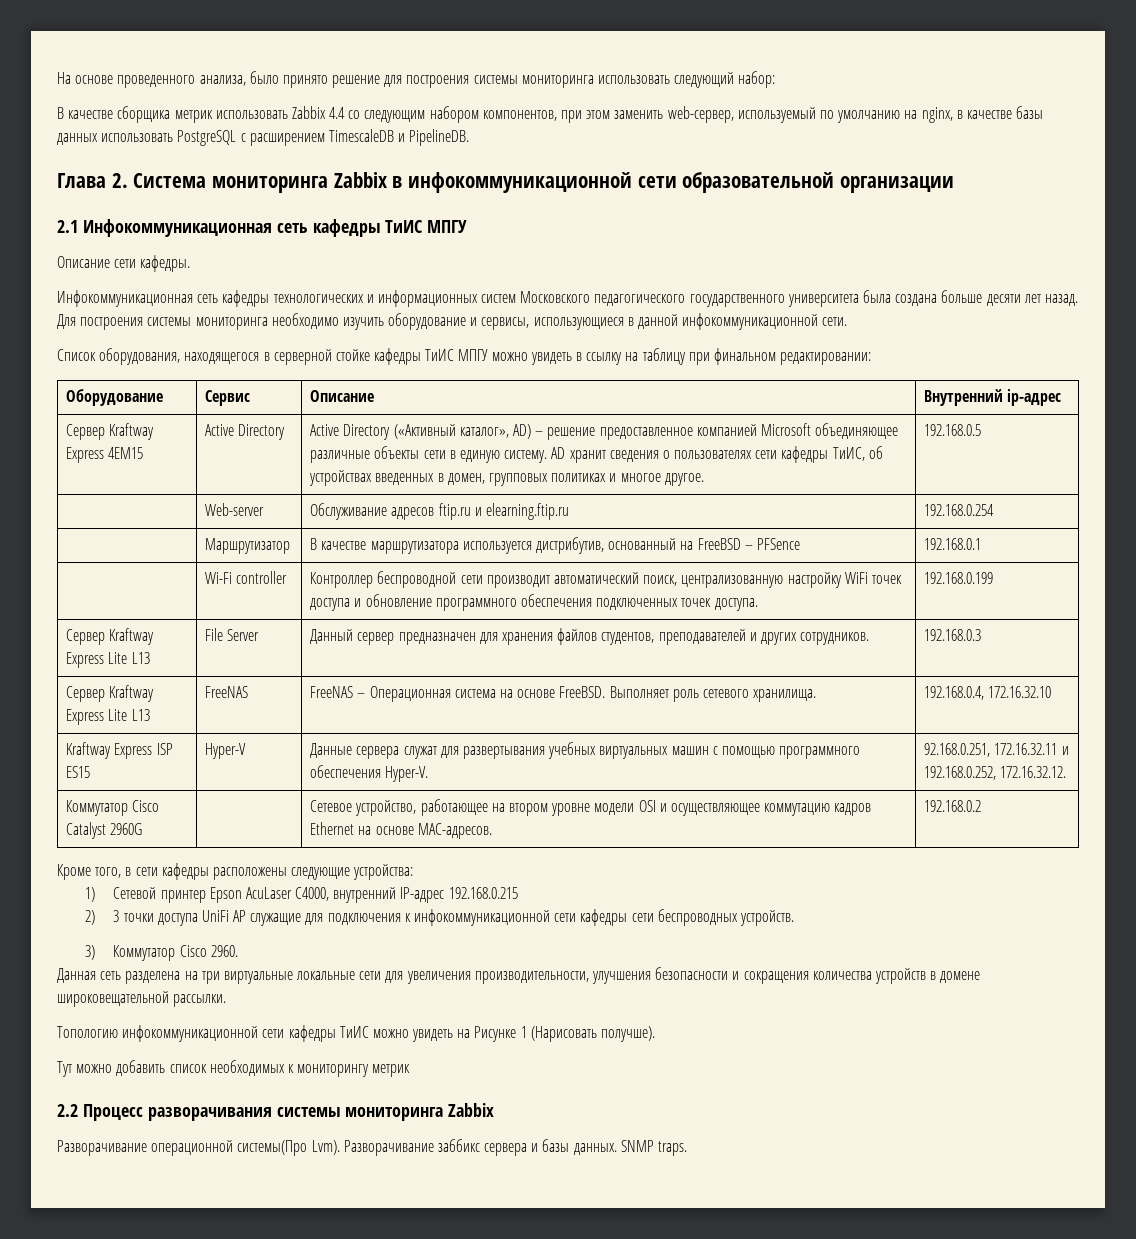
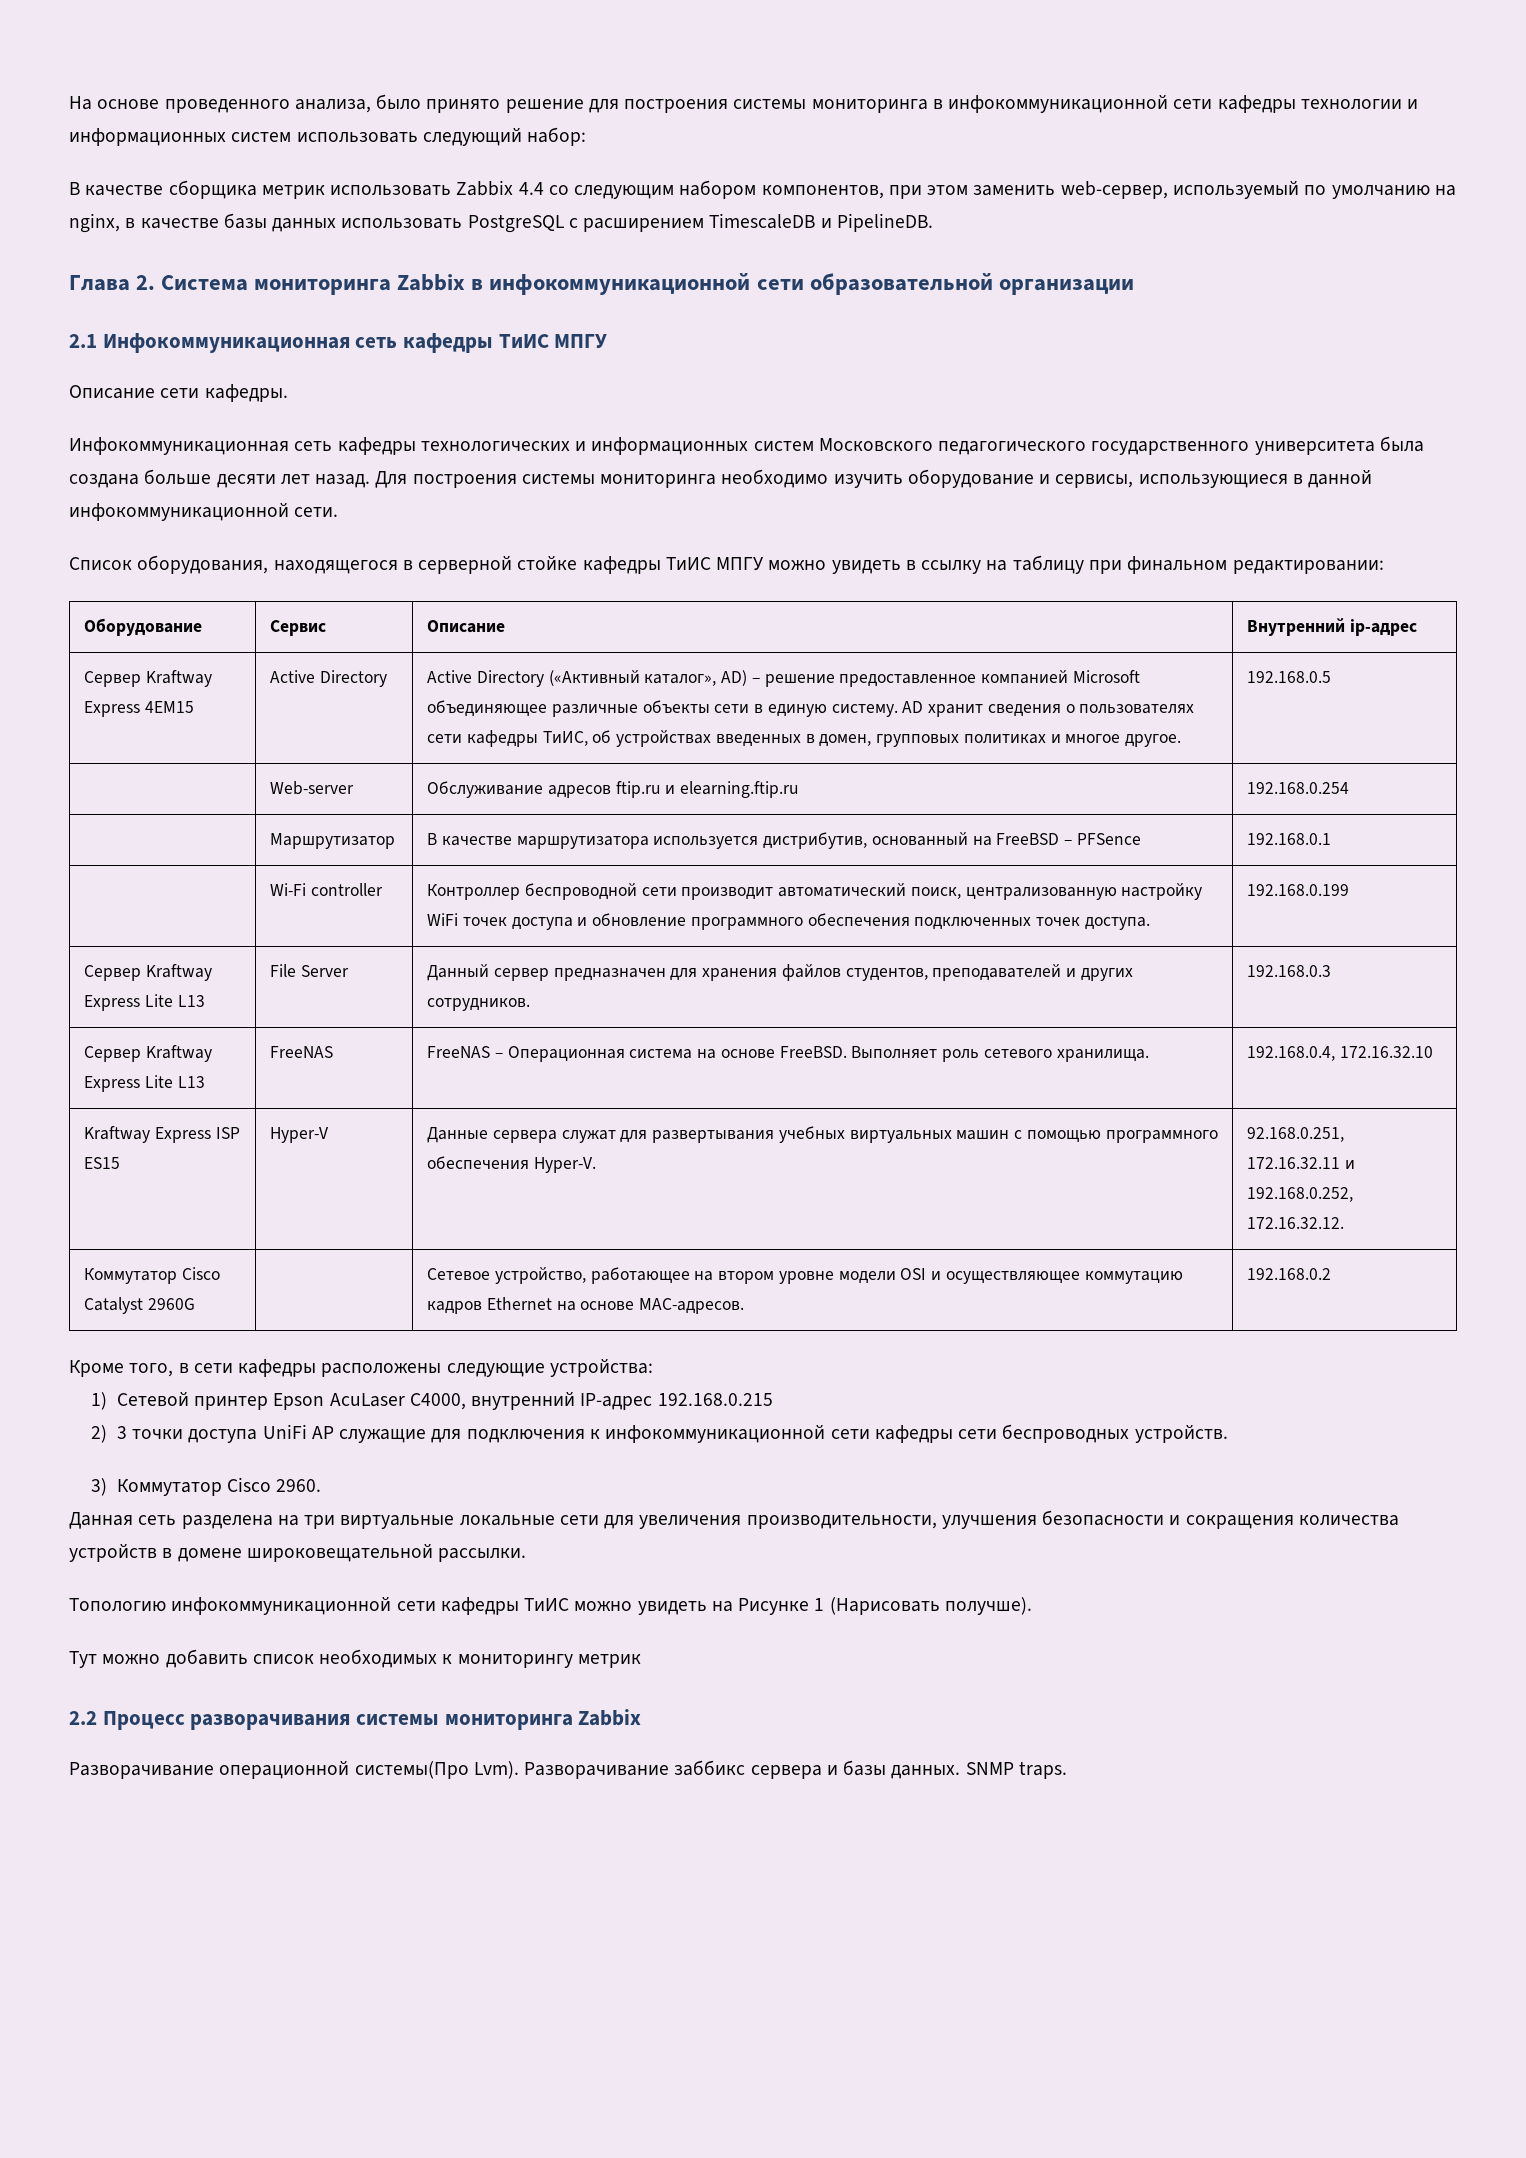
- На основе проведенного анализа, было принято решение для построения системы мониторинга использовать следующий набор:
+ На основе проведенного анализа, было принято решение для построения системы мониторинга в инфокоммуникационной сети кафедры технологии и информационных систем использовать следующий набор:

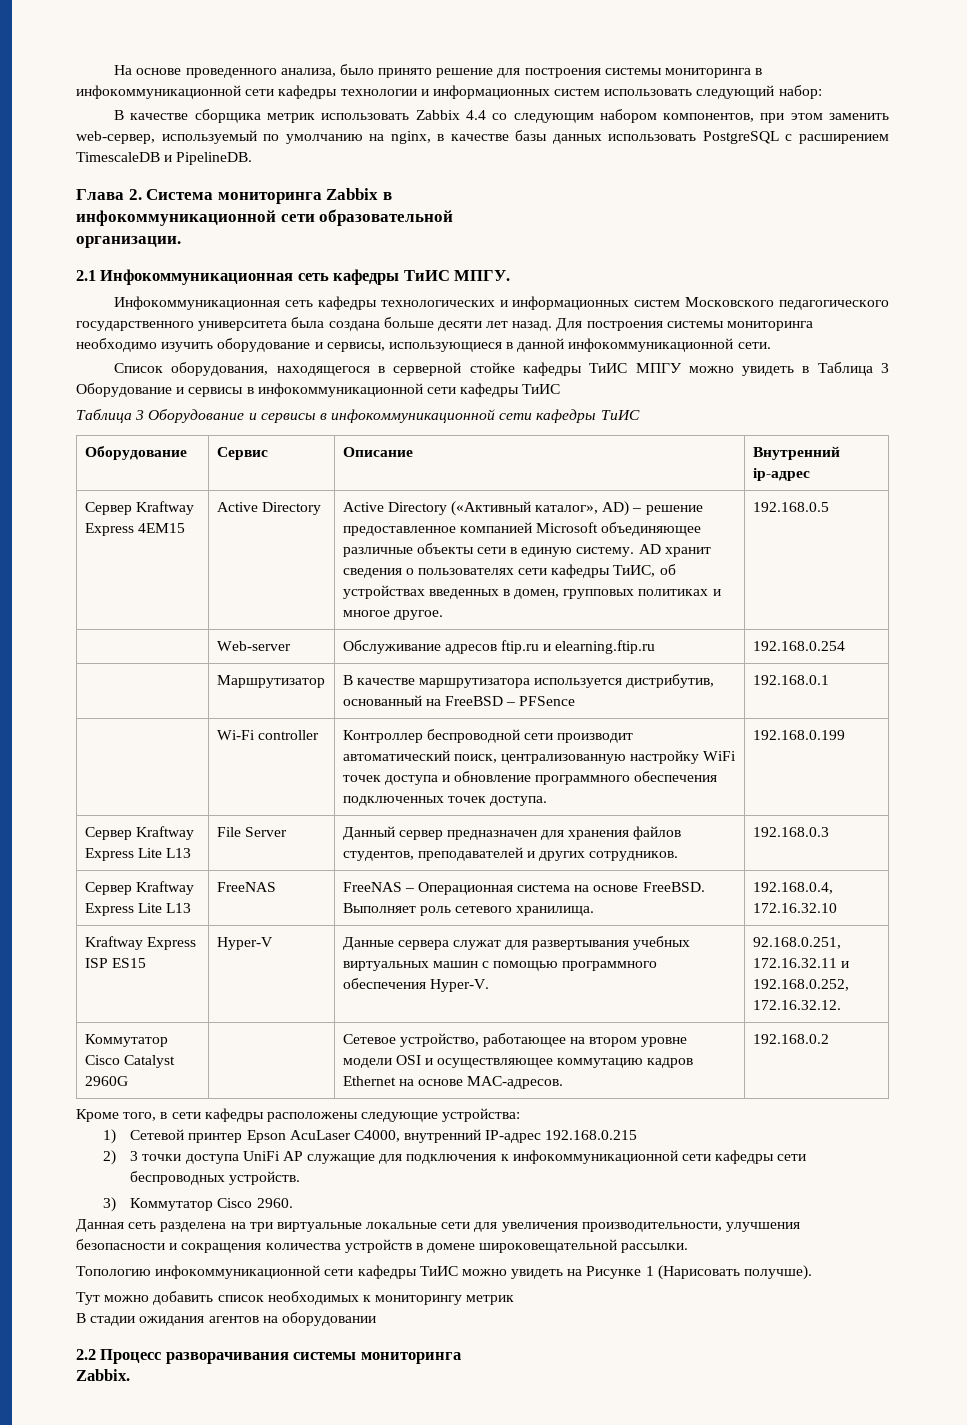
- Глава 2. Система мониторинга Zabbix в инфокоммуникационной сети образовательной организации
+ Глава 2. Система мониторинга Zabbix в
+ инфокоммуникационной сети образовательной
+ организации.
- 2.1 Инфокоммуникационная сеть кафедры ТиИС МПГУ
- Описание сети кафедры.
+ 2.1 Инфокоммуникационная сеть кафедры ТиИС МПГУ.
- Список оборудования, находящегося в серверной стойке кафедры ТиИС МПГУ можно увидеть в ссылку на таблицу при финальном редактировании:
+ Список оборудования, находящегося в серверной стойке кафедры ТиИС МПГУ можно увидеть в Таблица 3 Оборудование и сервисы в инфокоммуникационной сети кафедры ТиИС
+ Таблица 3 Оборудование и сервисы в инфокоммуникационной сети кафедры ТиИС
+ В стадии ожидания агентов на оборудовании
- 2.2 Процесс разворачивания системы мониторинга Zabbix
- Разворачивание операционной системы(Про Lvm). Разворачивание заббикс сервера и базы данных. SNMP traps.
+ 2.2 Процесс разворачивания системы мониторинга
+ Zabbix.

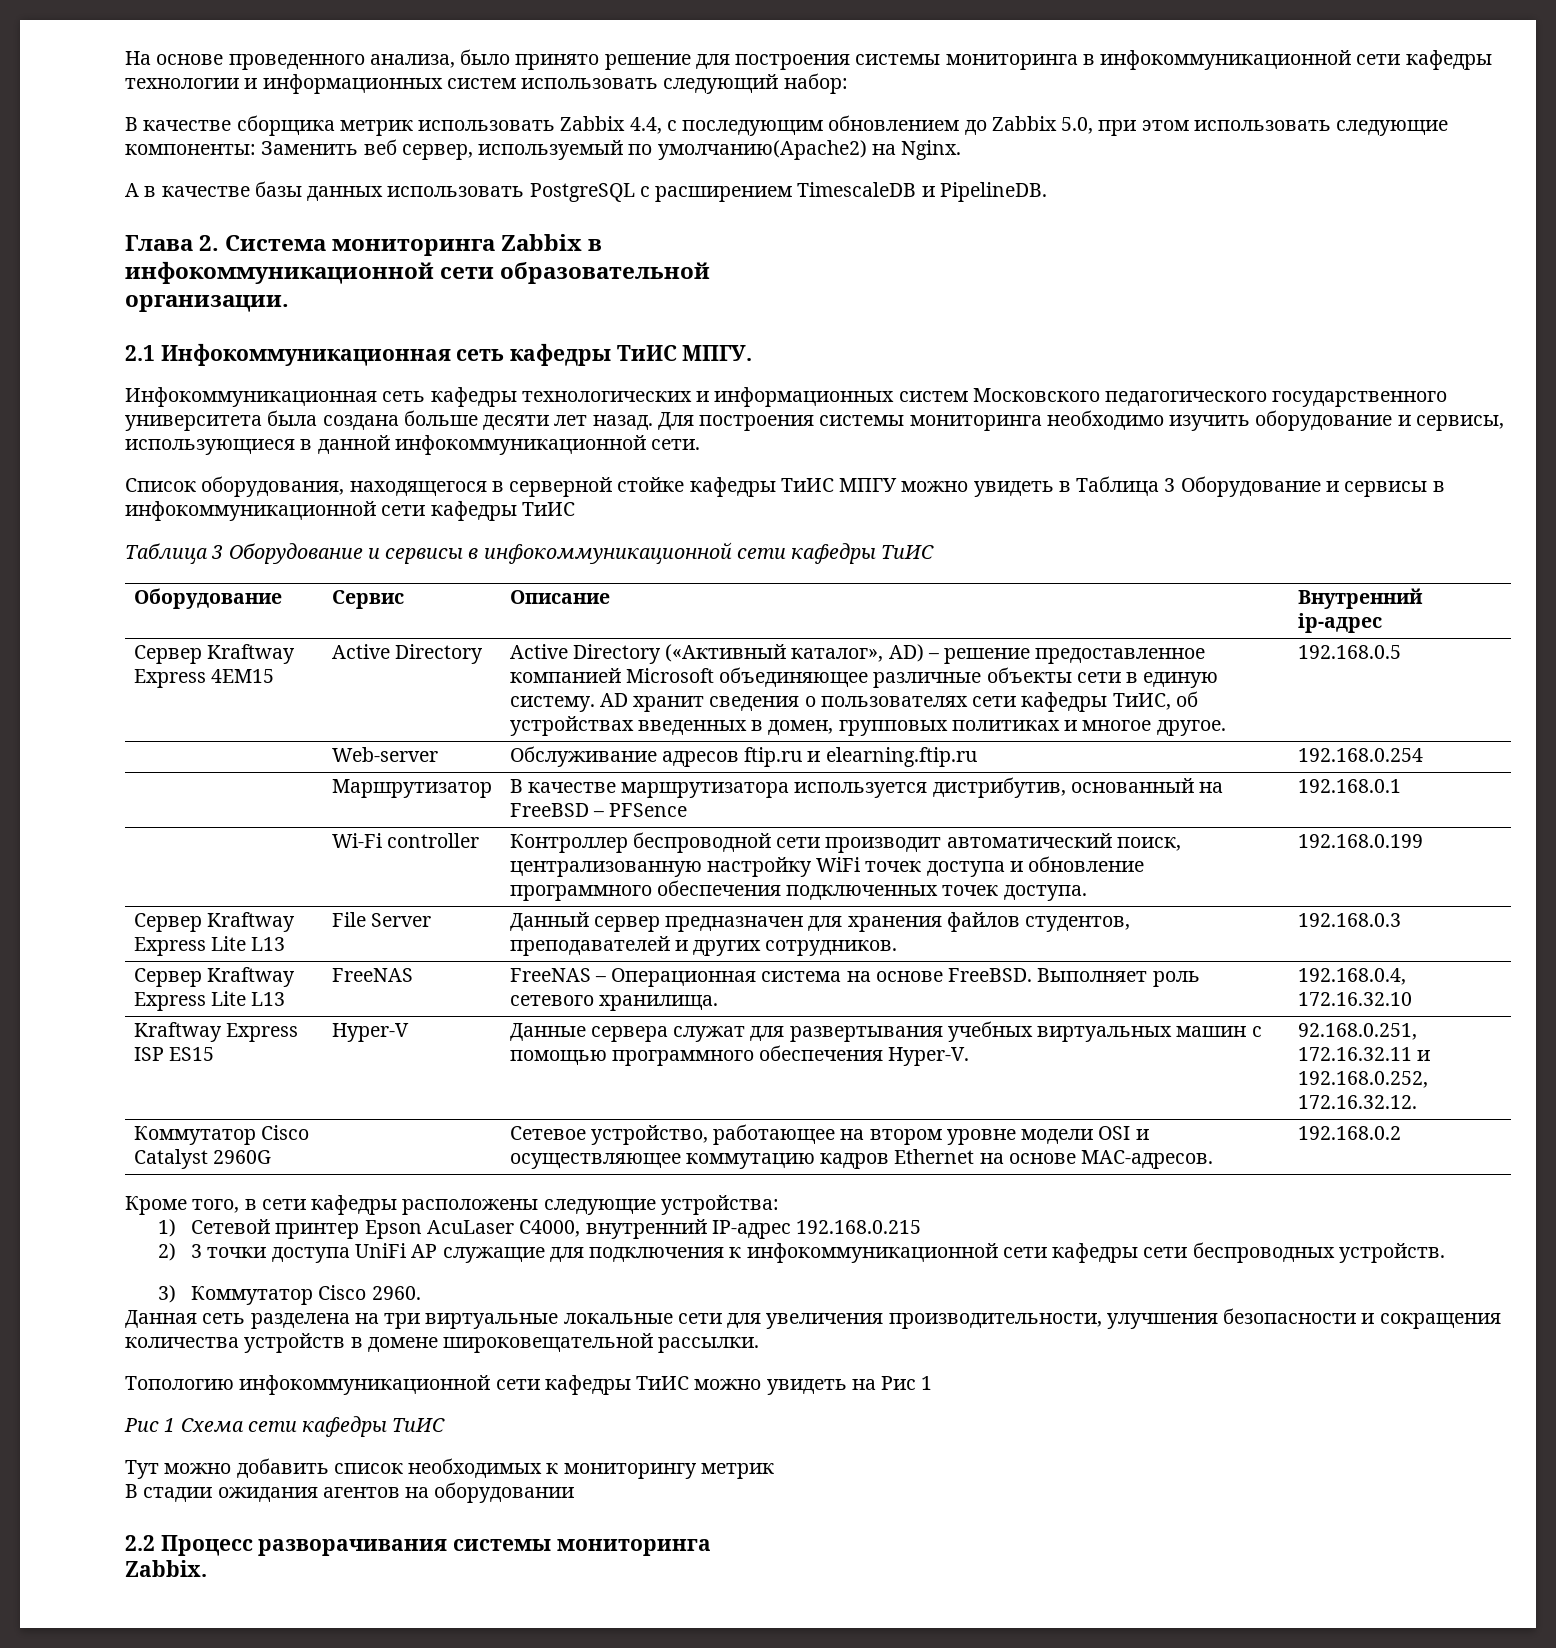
- В качестве сборщика метрик использовать Zabbix 4.4 со следующим набором компонентов, при этом заменить web-сервер, используемый по умолчанию на nginx, в качестве базы данных использовать PostgreSQL с расширением TimescaleDB и PipelineDB.
+ В качестве сборщика метрик использовать Zabbix 4.4, с последующим обновлением до Zabbix 5.0, при этом использовать следующие компоненты: Заменить веб сервер, используемый по умолчанию(Apache2) на Nginx.
+ А в качестве базы данных использовать PostgreSQL с расширением TimescaleDB и PipelineDB.
- Топологию инфокоммуникационной сети кафедры ТиИС можно увидеть на Рисунке 1 (Нарисовать получше).
+ Топологию инфокоммуникационной сети кафедры ТиИС можно увидеть на Рис 1
+ Рис 1 Схема сети кафедры ТиИС

